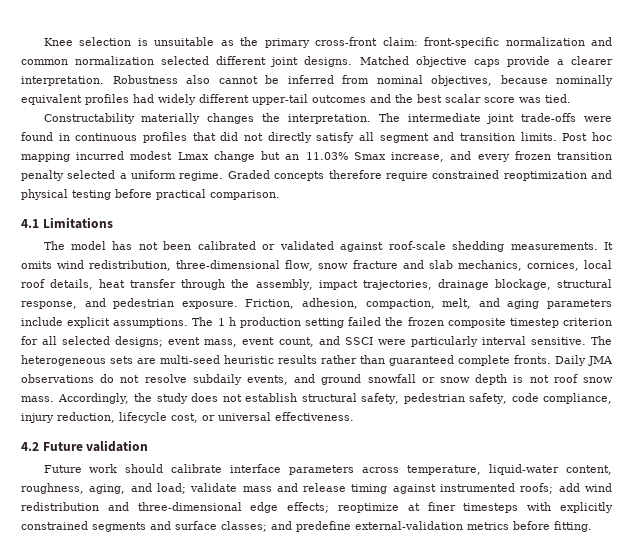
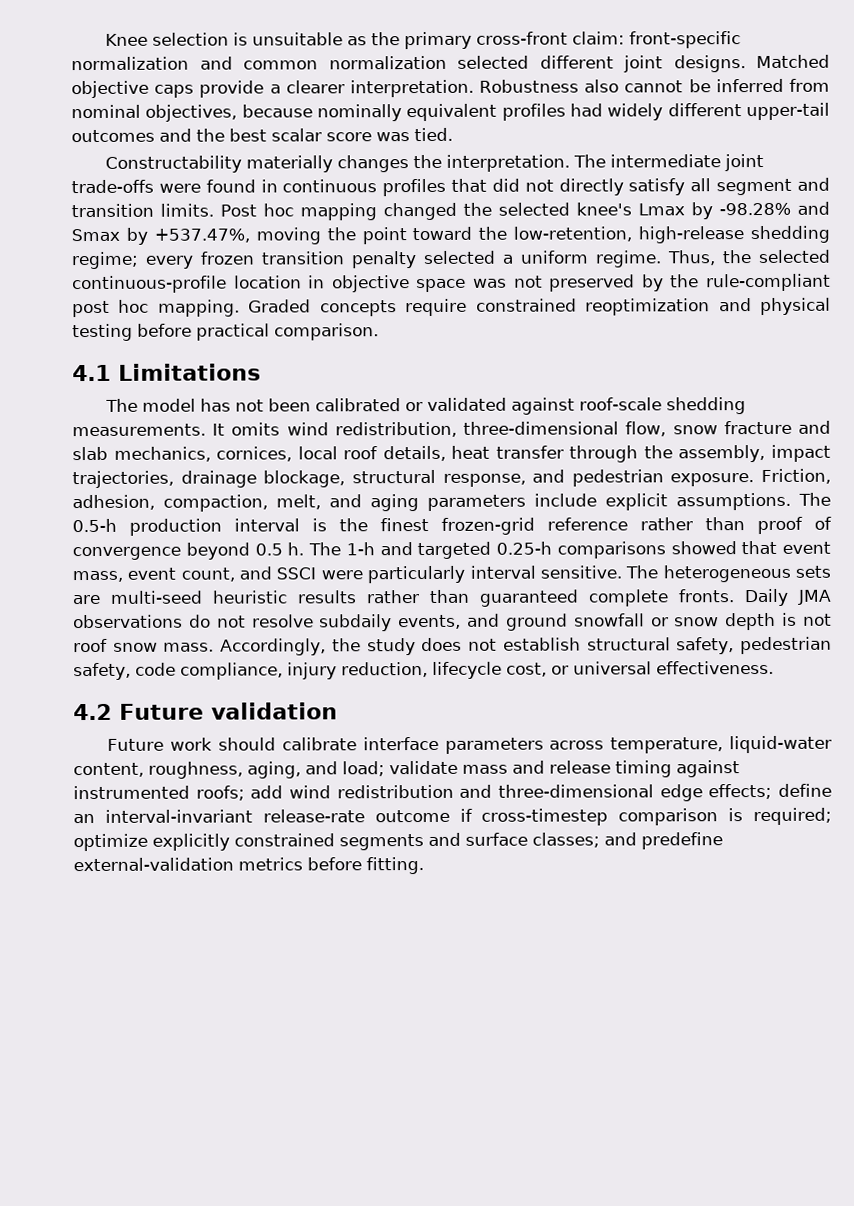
- Post hoc mapping incurred modest Lmax change but an 11.03% Smax increase, and every frozen transition penalty selected a uniform regime.
+ Post hoc mapping changed the selected knee's Lmax by -98.28% and Smax by +537.47%, moving the point toward the low-retention, high-release shedding regime; every frozen transition penalty selected a uniform regime.
+ Thus, the selected continuous-profile location in objective space was not preserved by the rule-compliant post hoc mapping.
- Graded concepts therefore require constrained reoptimization and physical testing before practical comparison.
+ Graded concepts require constrained reoptimization and physical testing before practical comparison.
- The 1 h production setting failed the frozen composite timestep criterion for all selected designs; event mass, event count, and SSCI were particularly interval sensitive.
+ The 0.5-h production interval is the finest frozen-grid reference rather than proof of convergence beyond 0.5 h. The 1-h and targeted 0.25-h comparisons showed that event mass, event count, and SSCI were particularly interval sensitive.
- Future work should calibrate interface parameters across temperature, liquid-water content, roughness, aging, and load; validate mass and release timing against instrumented roofs; add wind redistribution and three-dimensional edge effects; reoptimize at finer timesteps with explicitly constrained segments and surface classes; and predefine external-validation metrics before fitting.
+ Future work should calibrate interface parameters across temperature, liquid-water content, roughness, aging, and load; validate mass and release timing against instrumented roofs; add wind redistribution and three-dimensional edge effects; define an interval-invariant release-rate outcome if cross-timestep comparison is required; optimize explicitly constrained segments and surface classes; and predefine external-validation metrics before fitting.

